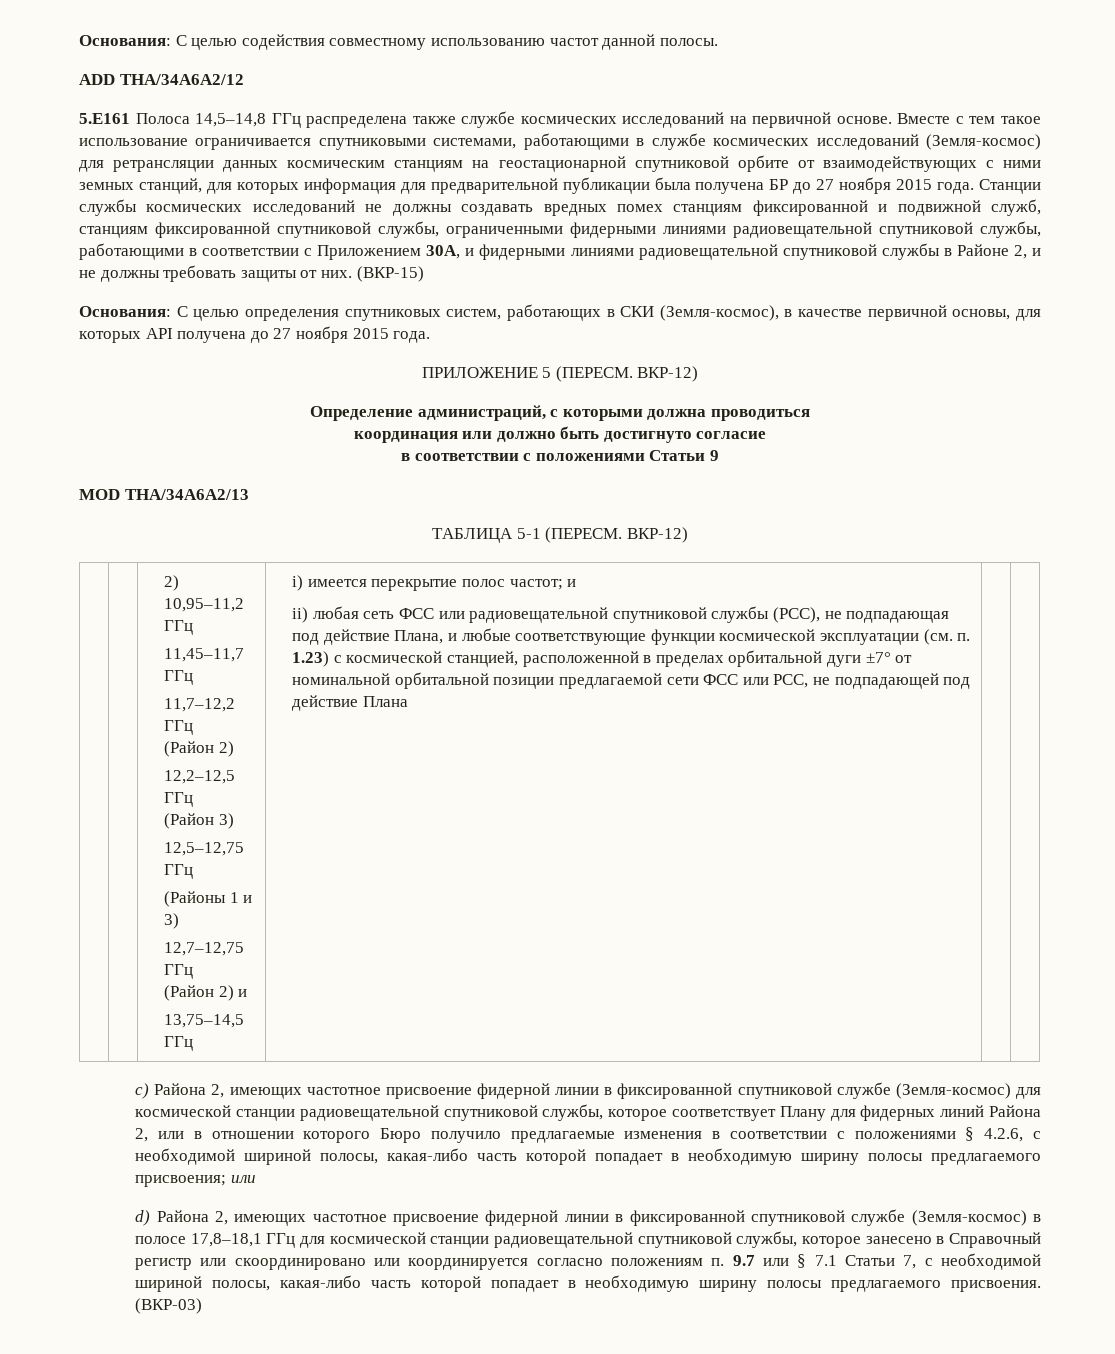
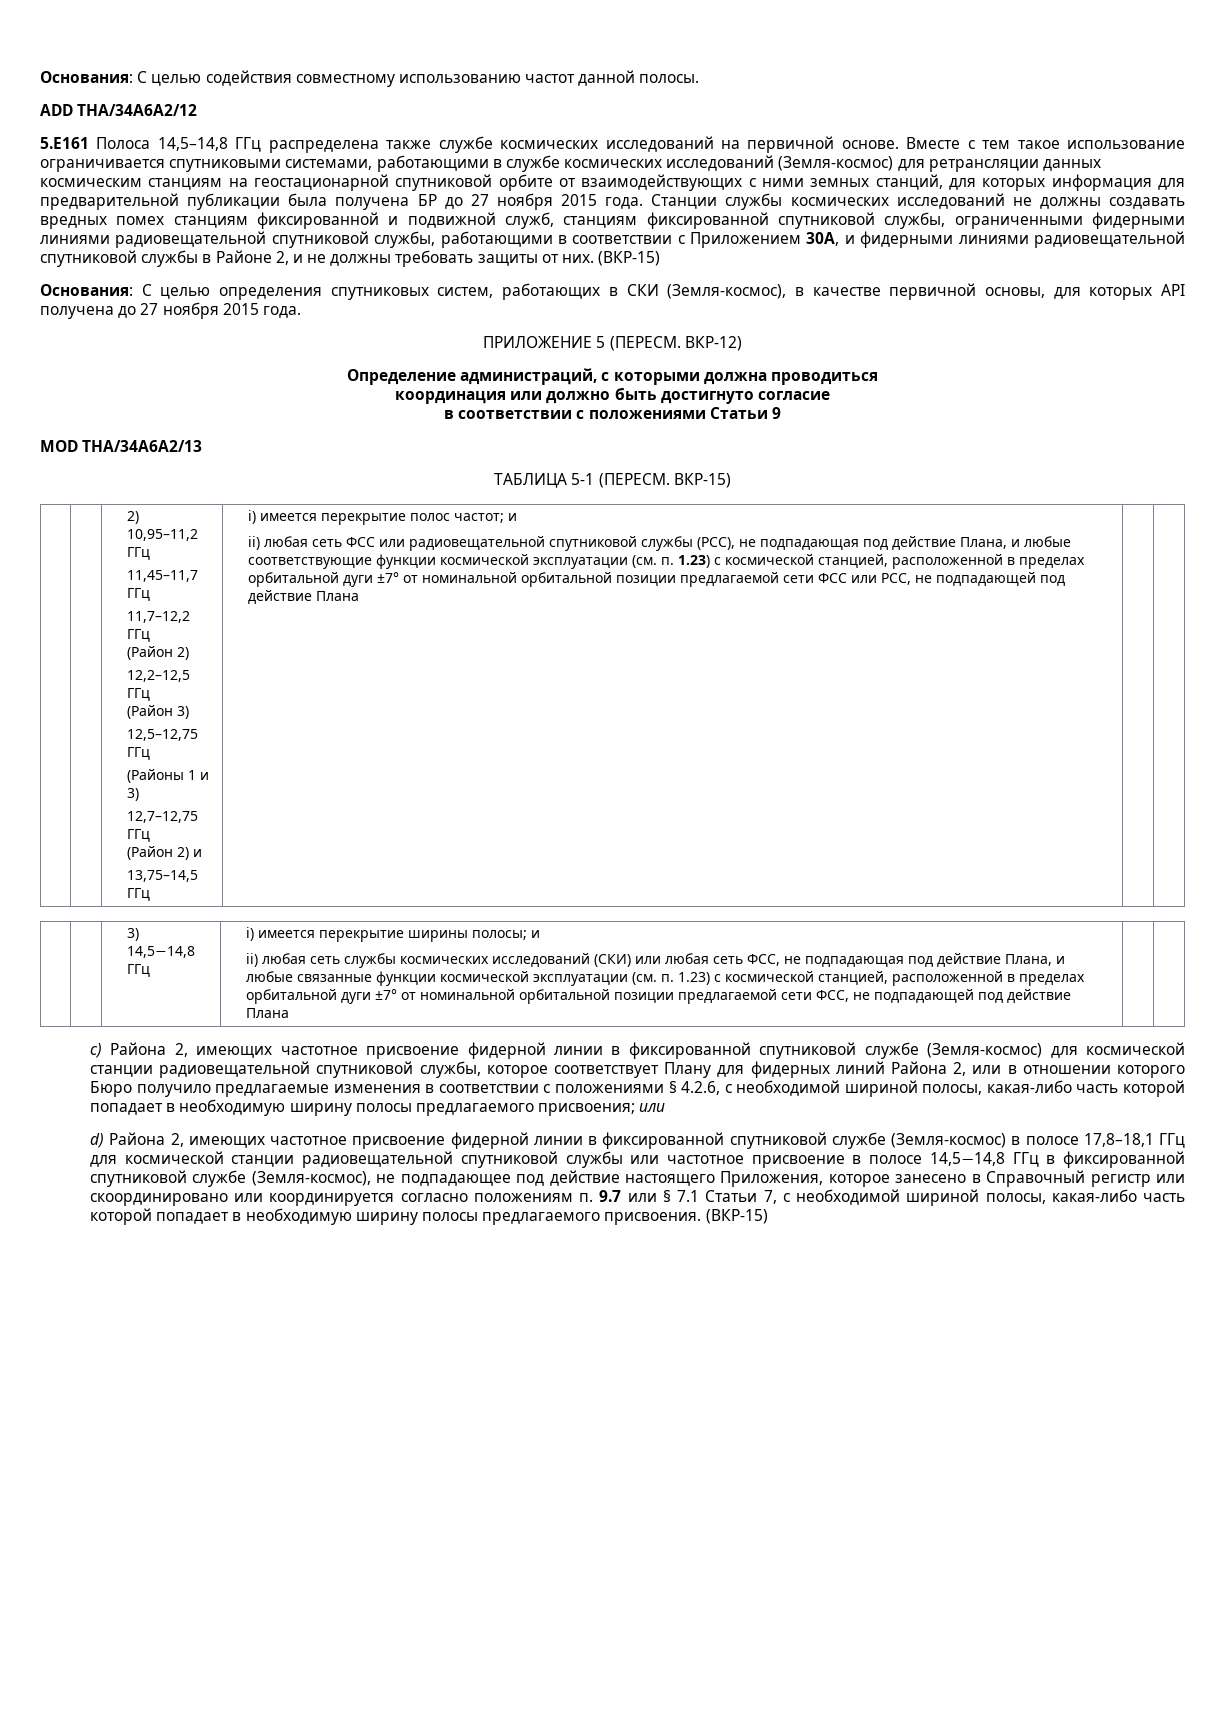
- ТАБЛИЦА 5-1 (ПЕРЕСМ. ВКР-12)
+ ТАБЛИЦА 5-1 (ПЕРЕСМ. ВКР-15)
+ 3) 14,5−14,8 ГГц | i) имеется перекрытие ширины полосы; и
+ ii) любая сеть службы космических исследований (СКИ) или любая сеть ФСС, не подпадающая под действие Плана, и любые связанные функции космической эксплуатации (см. п. 1.23) с космической станцией, расположенной в пределах орбитальной дуги ±7° от номинальной орбитальной позиции предлагаемой сети ФСС, не подпадающей под действие Плана
- d) Района 2, имеющих частотное присвоение фидерной линии в фиксированной спутниковой службе (Земля-космос) в полосе 17,8–18,1 ГГц для космической станции радиовещательной спутниковой службы, которое занесено в Справочный регистр или скоординировано или координируется согласно положениям п. 9.7 или § 7.1 Статьи 7, с необходимой шириной полосы, какая-либо часть которой попадает в необходимую ширину полосы предлагаемого присвоения. (ВКР-03)
+ d) Района 2, имеющих частотное присвоение фидерной линии в фиксированной спутниковой службе (Земля-космос) в полосе 17,8–18,1 ГГц для космической станции радиовещательной спутниковой службы или частотное присвоение в полосе 14,5−14,8 ГГц в фиксированной спутниковой службе (Земля-космос), не подпадающее под действие настоящего Приложения, которое занесено в Справочный регистр или скоординировано или координируется согласно положениям п. 9.7 или § 7.1 Статьи 7, с необходимой шириной полосы, какая-либо часть которой попадает в необходимую ширину полосы предлагаемого присвоения. (ВКР-15)

